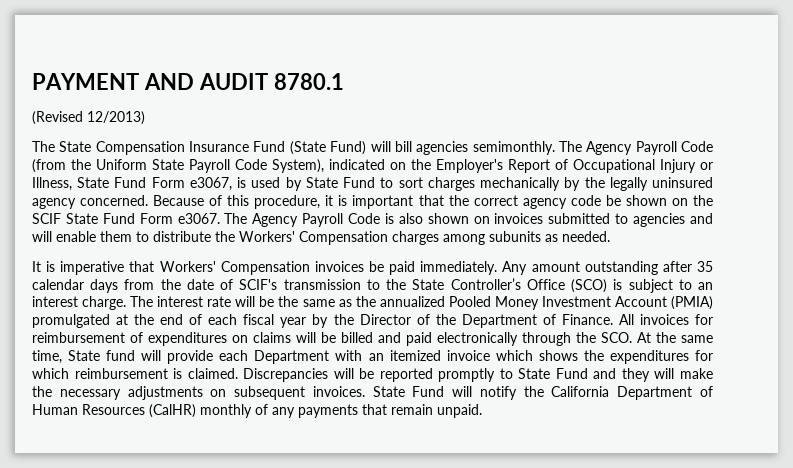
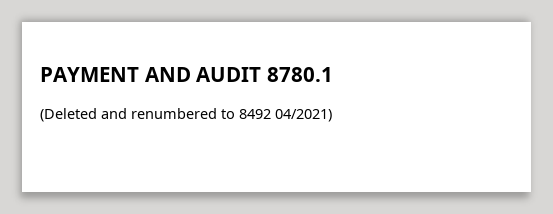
- (Revised 12/2013)
- The State Compensation Insurance Fund (State Fund) will bill agencies semimonthly. The Agency Payroll Code (from the Uniform State Payroll Code System), indicated on the Employer's Report of Occupational Injury or Illness, State Fund Form e3067, is used by State Fund to sort charges mechanically by the legally uninsured agency concerned. Because of this procedure, it is important that the correct agency code be shown on the SCIF State Fund Form e3067. The Agency Payroll Code is also shown on invoices submitted to agencies and will enable them to distribute the Workers' Compensation charges among subunits as needed.
- It is imperative that Workers' Compensation invoices be paid immediately. Any amount outstanding after 35 calendar days from the date of SCIF's transmission to the State Controller’s Office (SCO) is subject to an interest charge. The interest rate will be the same as the annualized Pooled Money Investment Account (PMIA) promulgated at the end of each fiscal year by the Director of the Department of Finance. All invoices for reimbursement of expenditures on claims will be billed and paid electronically through the SCO. At the same time, State fund will provide each Department with an itemized invoice which shows the expenditures for which reimbursement is claimed. Discrepancies will be reported promptly to State Fund and they will make the necessary adjustments on subsequent invoices. State Fund will notify the California Department of Human Resources (CalHR) monthly of any payments that remain unpaid.
+ (Deleted and renumbered to 8492 04/2021)

